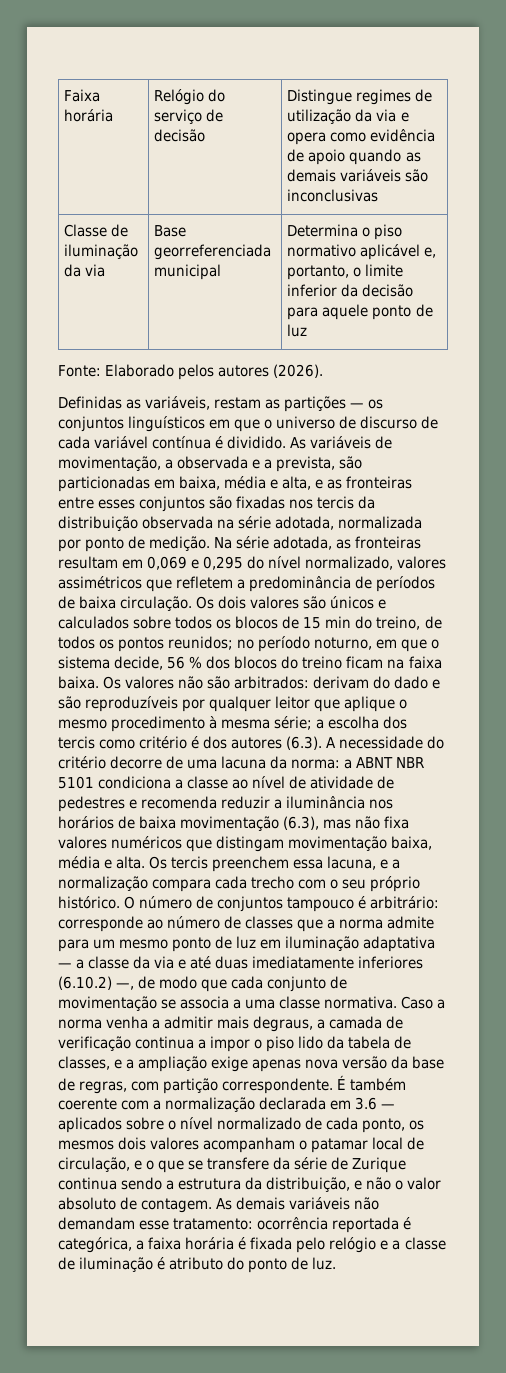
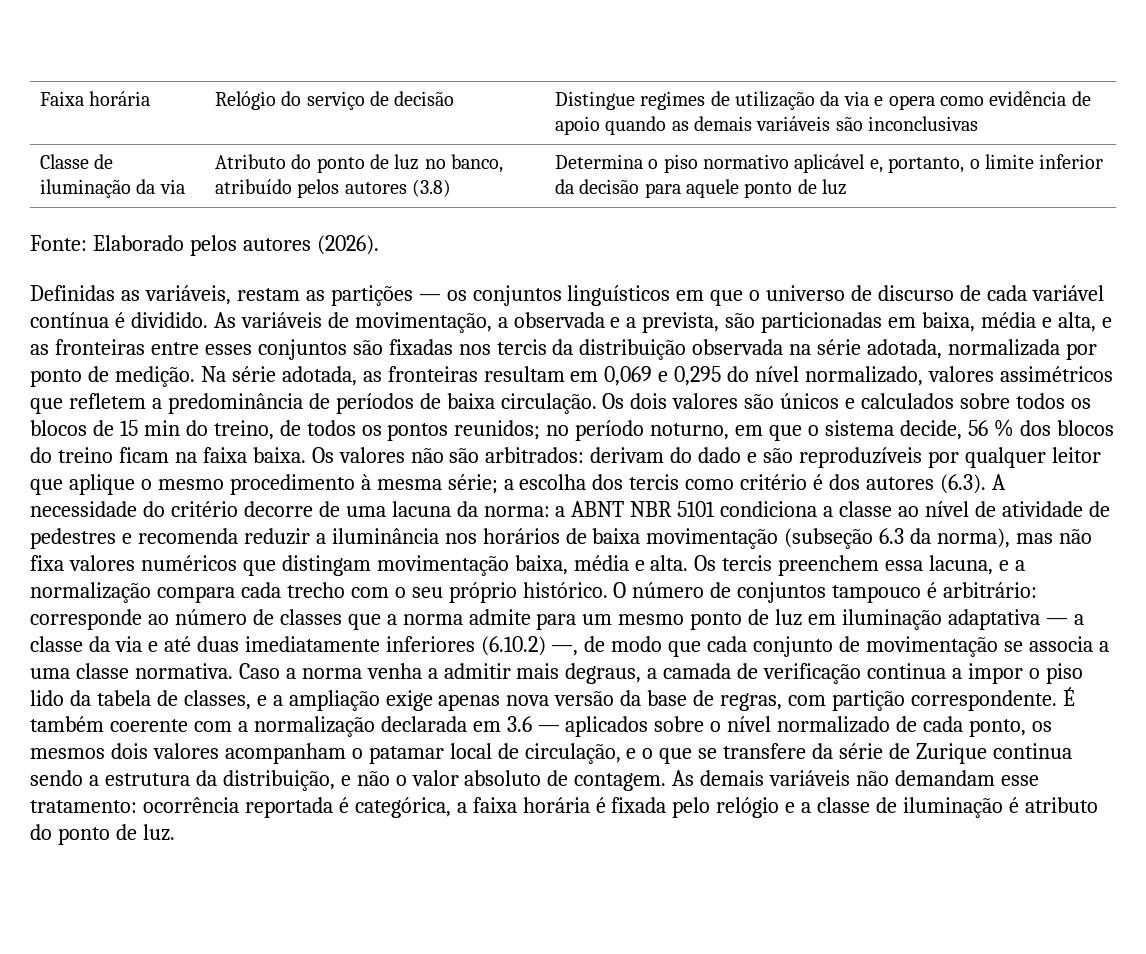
- Classe de iluminação da via | Base georreferenciada municipal | Determina o piso normativo aplicável e, portanto, o limite inferior da decisão para aquele ponto de luz
+ Classe de iluminação da via | Atributo do ponto de luz no banco, atribuído pelos autores (3.8) | Determina o piso normativo aplicável e, portanto, o limite inferior da decisão para aquele ponto de luz
- a ABNT NBR 5101 condiciona a classe ao nível de atividade de pedestres e recomenda reduzir a iluminância nos horários de baixa movimentação (6.3), mas não fixa valores numéricos que distingam movimentação baixa, média e alta.
+ a ABNT NBR 5101 condiciona a classe ao nível de atividade de pedestres e recomenda reduzir a iluminância nos horários de baixa movimentação (subseção 6.3 da norma), mas não fixa valores numéricos que distingam movimentação baixa, média e alta.

